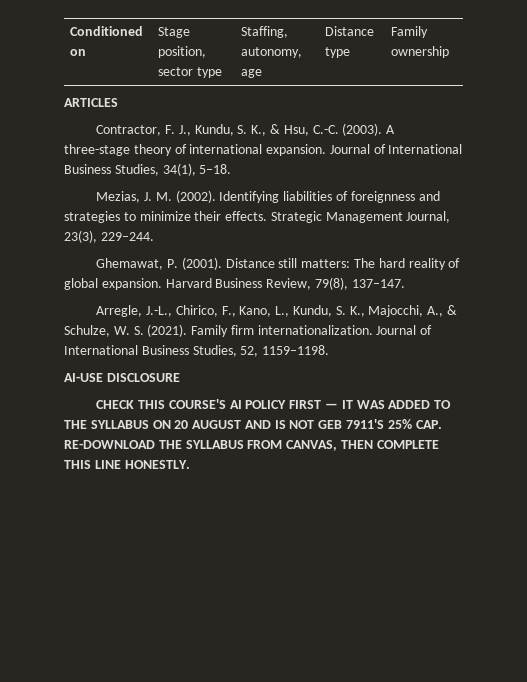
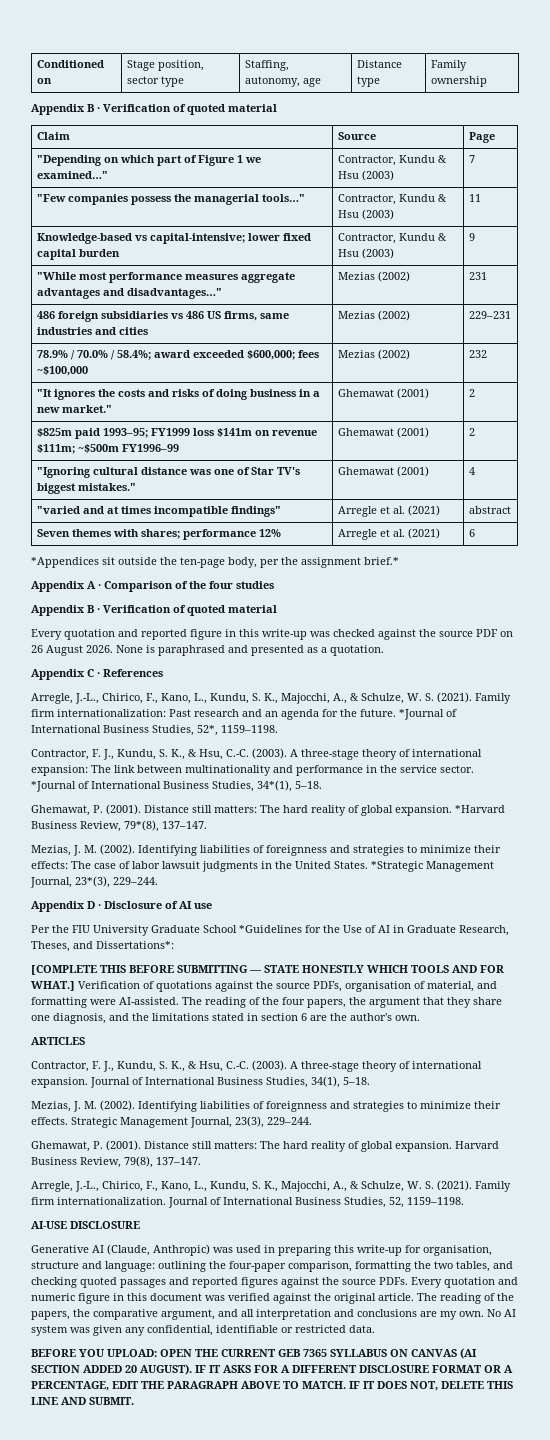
  Conditioned on | Stage position, sector type | Staffing, autonomy, age | Distance type | Family ownership
+ Appendix B · Verification of quoted material
+ Claim | Source | Page
+ "Depending on which part of Figure 1 we examined…" | Contractor, Kundu & Hsu (2003) | 7
+ "Few companies possess the managerial tools…" | Contractor, Kundu & Hsu (2003) | 11
+ Knowledge-based vs capital-intensive; lower fixed capital burden | Contractor, Kundu & Hsu (2003) | 9
+ "While most performance measures aggregate advantages and disadvantages…" | Mezias (2002) | 231
+ 486 foreign subsidiaries vs 486 US firms, same industries and cities | Mezias (2002) | 229–231
+ 78.9% / 70.0% / 58.4%; award exceeded $600,000; fees ~$100,000 | Mezias (2002) | 232
+ "It ignores the costs and risks of doing business in a new market." | Ghemawat (2001) | 2
+ $825m paid 1993–95; FY1999 loss $141m on revenue $111m; ~$500m FY1996–99 | Ghemawat (2001) | 2
+ "Ignoring cultural distance was one of Star TV's biggest mistakes." | Ghemawat (2001) | 4
+ "varied and at times incompatible findings" | Arregle et al. (2021) | abstract
+ Seven themes with shares; performance 12% | Arregle et al. (2021) | 6
+ *Appendices sit outside the ten-page body, per the assignment brief.*
+ Appendix A · Comparison of the four studies
+ Appendix B · Verification of quoted material
+ Every quotation and reported figure in this write-up was checked against the source PDF on 26 August 2026. None is paraphrased and presented as a quotation.
+ Appendix C · References
+ Arregle, J.-L., Chirico, F., Kano, L., Kundu, S. K., Majocchi, A., & Schulze, W. S. (2021). Family firm internationalization: Past research and an agenda for the future. *Journal of International Business Studies, 52*, 1159–1198.
+ Contractor, F. J., Kundu, S. K., & Hsu, C.-C. (2003). A three-stage theory of international expansion: The link between multinationality and performance in the service sector. *Journal of International Business Studies, 34*(1), 5–18.
+ Ghemawat, P. (2001). Distance still matters: The hard reality of global expansion. *Harvard Business Review, 79*(8), 137–147.
+ Mezias, J. M. (2002). Identifying liabilities of foreignness and strategies to minimize their effects: The case of labor lawsuit judgments in the United States. *Strategic Management Journal, 23*(3), 229–244.
+ Appendix D · Disclosure of AI use
+ Per the FIU University Graduate School *Guidelines for the Use of AI in Graduate Research, Theses, and Dissertations*:
+ [COMPLETE THIS BEFORE SUBMITTING — STATE HONESTLY WHICH TOOLS AND FOR WHAT.] Verification of quotations against the source PDFs, organisation of material, and formatting were AI-assisted. The reading of the four papers, the argument that they share one diagnosis, and the limitations stated in section 6 are the author's own.
- CHECK THIS COURSE'S AI POLICY FIRST — IT WAS ADDED TO THE SYLLABUS ON 20 AUGUST AND IS NOT GEB 7911'S 25% CAP. RE-DOWNLOAD THE SYLLABUS FROM CANVAS, THEN COMPLETE THIS LINE HONESTLY.
+ Generative AI (Claude, Anthropic) was used in preparing this write-up for organisation, structure and language: outlining the four-paper comparison, formatting the two tables, and checking quoted passages and reported figures against the source PDFs. Every quotation and numeric figure in this document was verified against the original article. The reading of the papers, the comparative argument, and all interpretation and conclusions are my own. No AI system was given any confidential, identifiable or restricted data.
+ BEFORE YOU UPLOAD: OPEN THE CURRENT GEB 7365 SYLLABUS ON CANVAS (AI SECTION ADDED 20 AUGUST). IF IT ASKS FOR A DIFFERENT DISCLOSURE FORMAT OR A PERCENTAGE, EDIT THE PARAGRAPH ABOVE TO MATCH. IF IT DOES NOT, DELETE THIS LINE AND SUBMIT.

